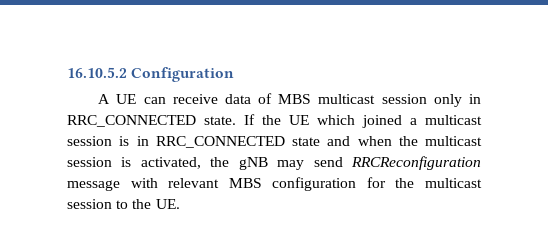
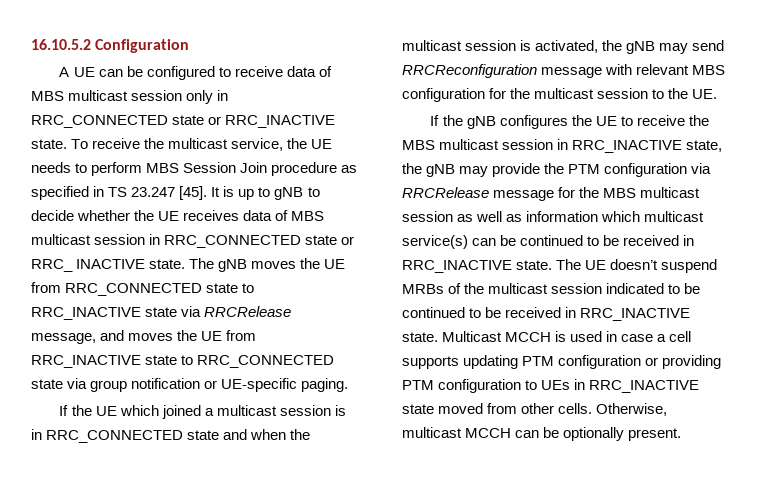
- A UE can receive data of MBS multicast session only in RRC_CONNECTED state. If the UE which joined a multicast session is in RRC_CONNECTED state and when the multicast session is activated, the gNB may send RRCReconfiguration message with relevant MBS configuration for the multicast session to the UE.
+ A UE can be configured to receive data of MBS multicast session only in RRC_CONNECTED state or RRC_INACTIVE state. To receive the multicast service, the UE needs to perform MBS Session Join procedure as specified in TS 23.247 [45]. It is up to gNB to decide whether the UE receives data of MBS multicast session in RRC_CONNECTED state or RRC_ INACTIVE state. The gNB moves the UE from RRC_CONNECTED state to RRC_INACTIVE state via RRCRelease message, and moves the UE from RRC_INACTIVE state to RRC_CONNECTED state via group notification or UE-specific paging.
+ If the UE which joined a multicast session is in RRC_CONNECTED state and when the multicast session is activated, the gNB may send RRCReconfiguration message with relevant MBS configuration for the multicast session to the UE.
+ If the gNB configures the UE to receive the MBS multicast session in RRC_INACTIVE state, the gNB may provide the PTM configuration via RRCRelease message for the MBS multicast session as well as information which multicast service(s) can be continued to be received in RRC_INACTIVE state. The UE doesn’t suspend MRBs of the multicast session indicated to be continued to be received in RRC_INACTIVE state. Multicast MCCH is used in case a cell supports updating PTM configuration or providing PTM configuration to UEs in RRC_INACTIVE state moved from other cells. Otherwise, multicast MCCH can be optionally present.

